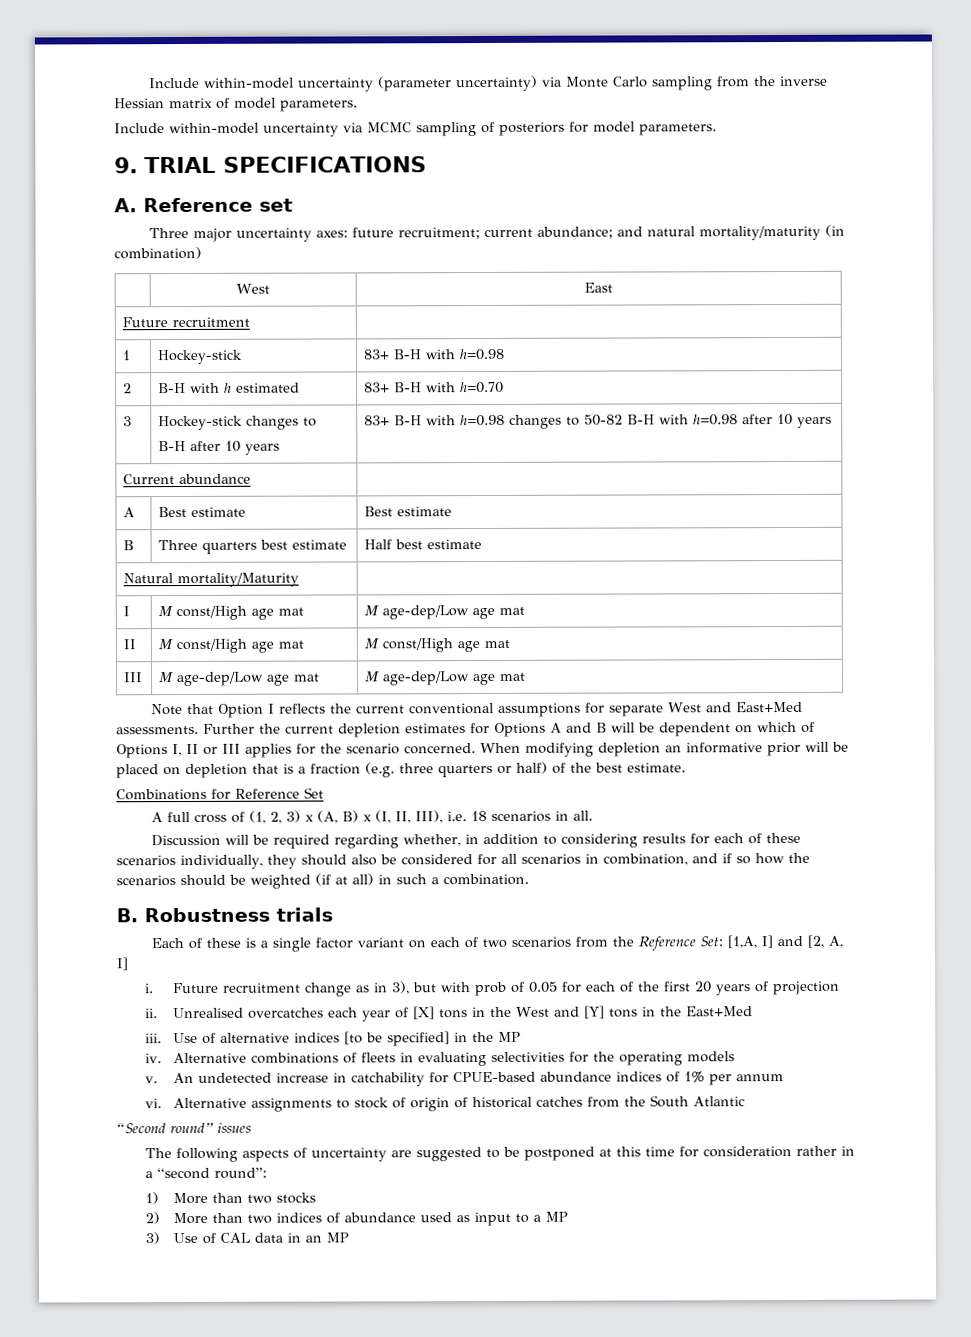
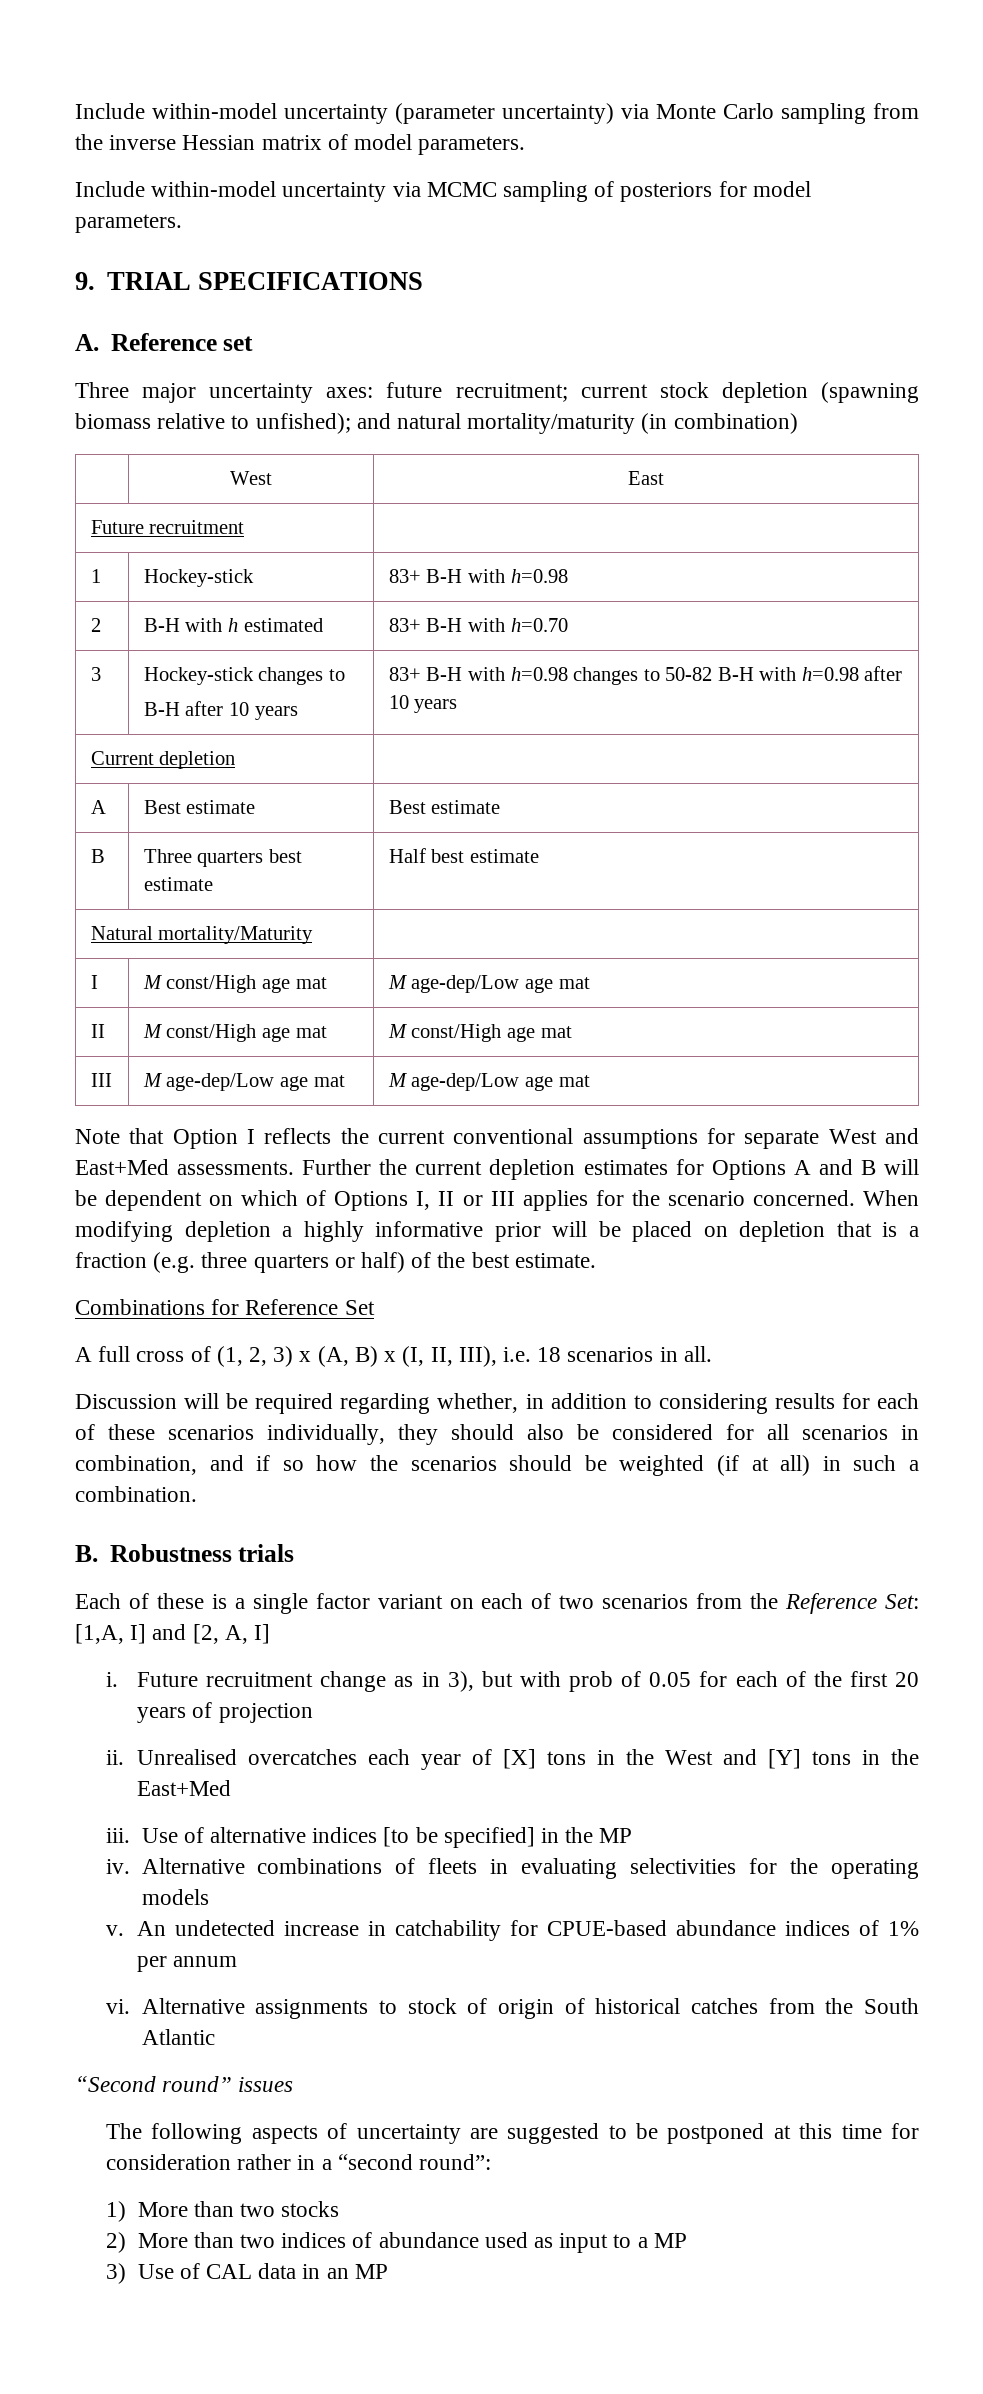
- Three major uncertainty axes: future recruitment; current abundance; and natural mortality/maturity (in combination)
+ Three major uncertainty axes: future recruitment; current stock depletion (spawning biomass relative to unfished); and natural mortality/maturity (in combination)
- Current abundance |
+ Current depletion |
- When modifying depletion an informative prior will be placed on depletion that is a fraction (e.g. three quarters or half) of the best estimate.
+ When modifying depletion a highly informative prior will be placed on depletion that is a fraction (e.g. three quarters or half) of the best estimate.

